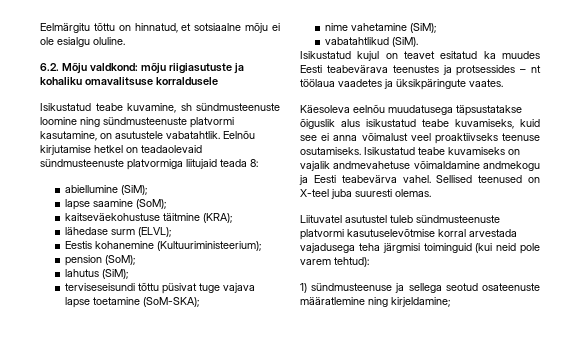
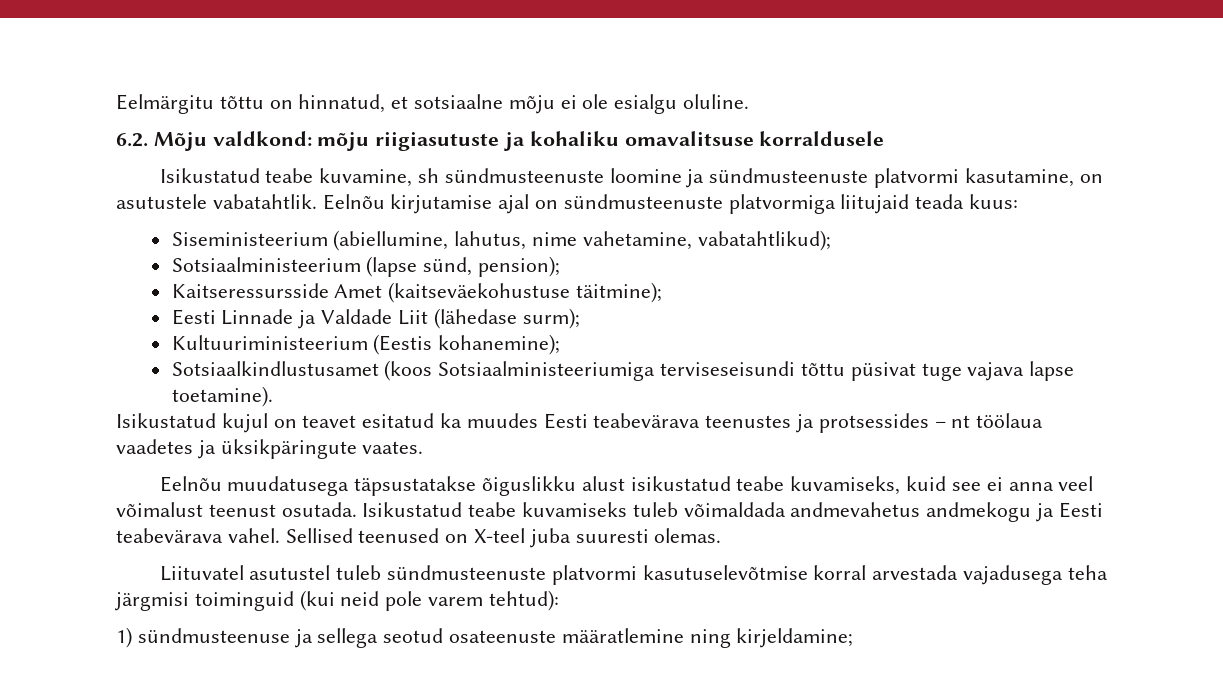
- Isikustatud teabe kuvamine, sh sündmusteenuste loomine ning sündmusteenuste platvormi kasutamine, on asutustele vabatahtlik.
+ Isikustatud teabe kuvamine, sh sündmusteenuste loomine ja sündmusteenuste platvormi kasutamine, on asutustele vabatahtlik.
- Eelnõu kirjutamise hetkel on teadaolevaid sündmusteenuste platvormiga liitujaid teada 8:
- abiellumine (SiM);
- lapse saamine (SoM);
- kaitseväekohustuse täitmine (KRA);
- lähedase surm (ELVL);
- Eestis kohanemine (Kultuuriministeerium);
- pension (SoM);
- lahutus (SiM);
- terviseseisundi tõttu püsivat tuge vajava lapse toetamine (SoM-SKA);
- nime vahetamine (SiM);
- vabatahtlikud (SiM).
+ Eelnõu kirjutamise ajal on sündmusteenuste platvormiga liitujaid teada kuus:
+ Siseministeerium (abiellumine, lahutus, nime vahetamine, vabatahtlikud);
+ Sotsiaalministeerium (lapse sünd, pension);
+ Kaitseressursside Amet (kaitseväekohustuse täitmine);
+ Eesti Linnade ja Valdade Liit (lähedase surm);
+ Kultuuriministeerium (Eestis kohanemine);
+ Sotsiaalkindlustusamet (koos Sotsiaalministeeriumiga terviseseisundi tõttu püsivat tuge vajava lapse toetamine).
- Käesoleva eelnõu muudatusega täpsustatakse õiguslik alus isikustatud teabe kuvamiseks, kuid see ei anna võimalust veel proaktiivseks teenuse osutamiseks. Isikustatud teabe kuvamiseks on vajalik andmevahetuse võimaldamine andmekogu ja Eesti teabevärva vahel.
+ Eelnõu muudatusega täpsustatakse õiguslikku alust isikustatud teabe kuvamiseks, kuid see ei anna veel võimalust teenust osutada. Isikustatud teabe kuvamiseks tuleb võimaldada andmevahetus andmekogu ja Eesti teabevärava vahel.

